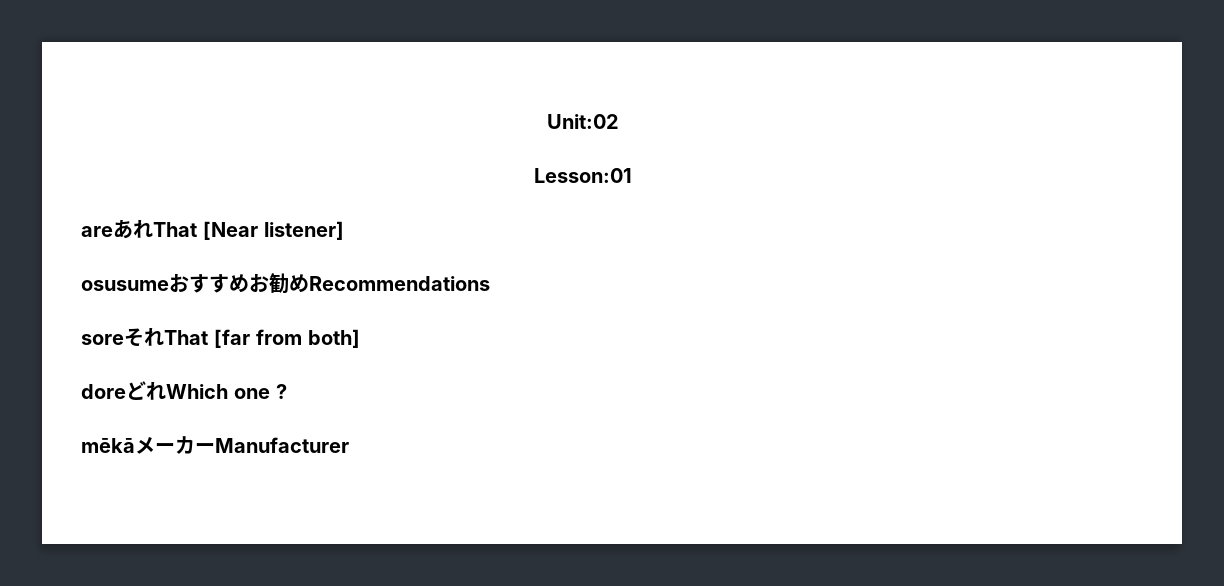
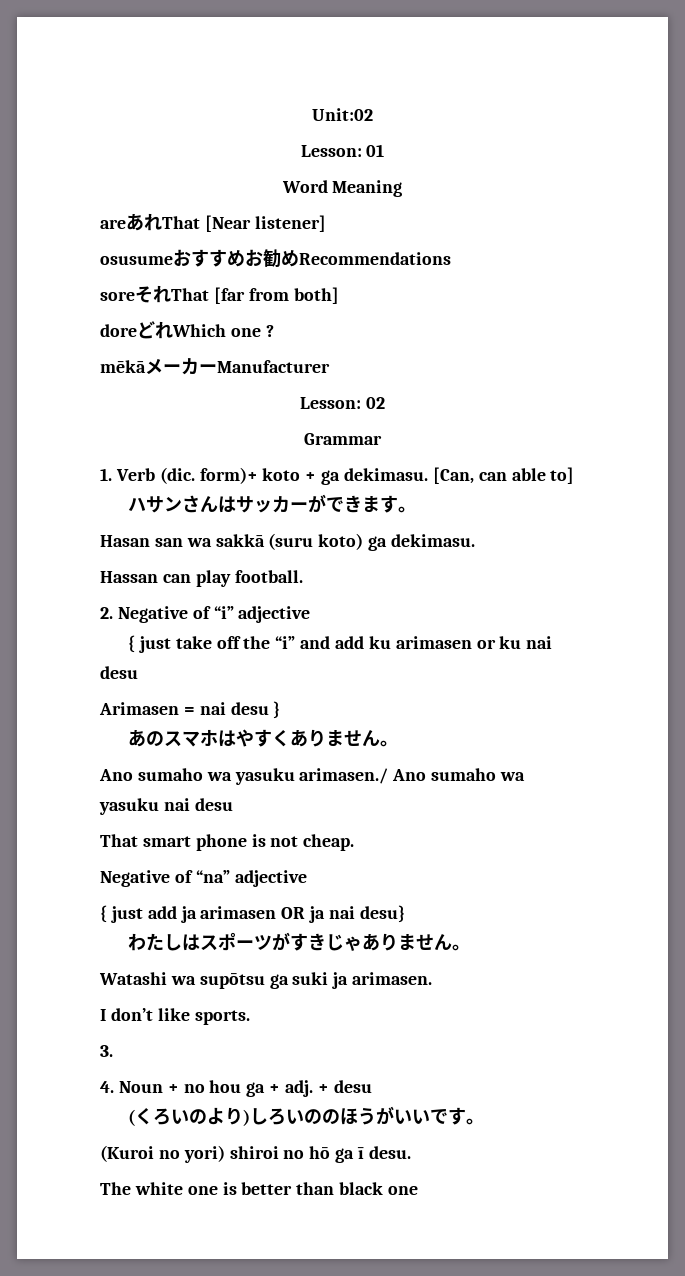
- Lesson:01
+ Lesson: 01
+ Word Meaning
+ Lesson: 02
+ Grammar
+ 1. Verb (dic. form)+ koto + ga dekimasu. [Can, can able to]
+ ハサンさんはサッカーができます。
+ Hasan san wa sakkā (suru koto) ga dekimasu.
+ Hassan can play football.
+ 2. Negative of “i” adjective
+ { just take off the “i” and add ku arimasen or ku nai desu
+ Arimasen = nai desu }
+ あのスマホはやすくありません。
+ Ano sumaho wa yasuku arimasen./ Ano sumaho wa yasuku nai desu
+ That smart phone is not cheap.
+ Negative of “na” adjective
+ { just add ja arimasen OR ja nai desu}
+ わたしはスポーツがすきじゃありません。
+ Watashi wa supōtsu ga suki ja arimasen.
+ I don’t like sports.
+ 3.
+ 4. Noun + no hou ga + adj. + desu
+ (くろいのより)しろいののほうがいいです。
+ (Kuroi no yori) shiroi no hō ga ī desu.
+ The white one is better than black one

